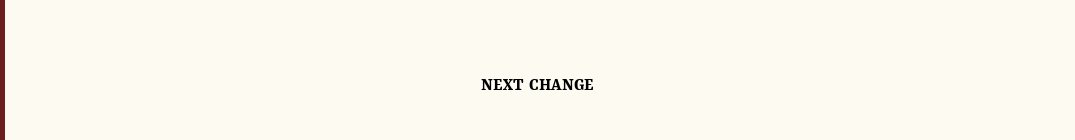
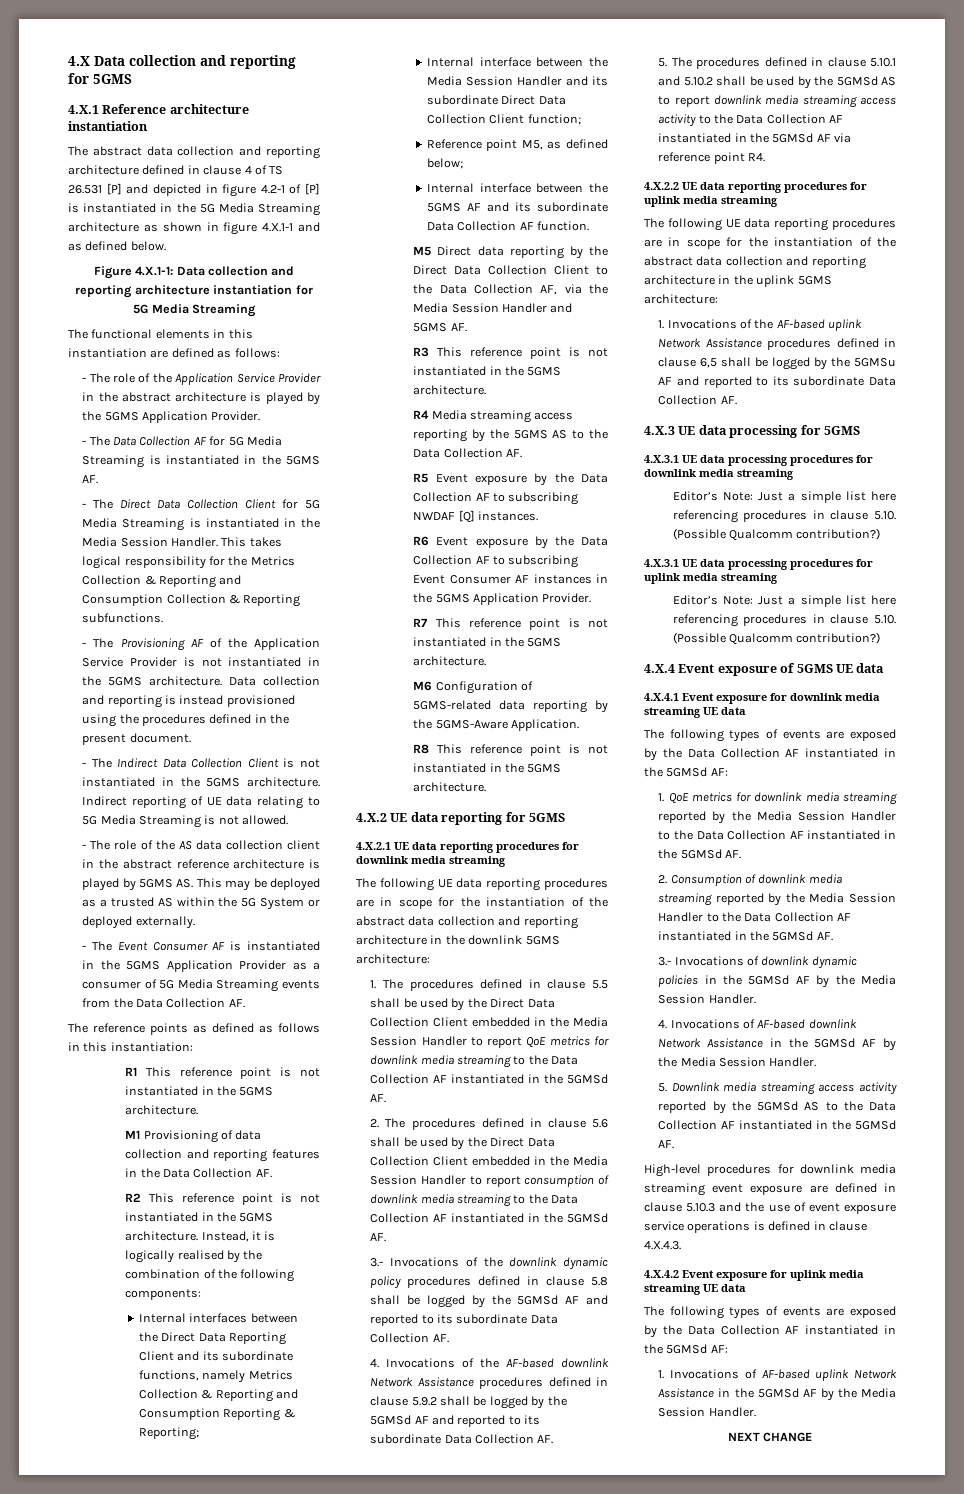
+ 4.X Data collection and reporting for 5GMS
+ 4.X.1 Reference architecture instantiation
+ The abstract data collection and reporting architecture defined in clause 4 of TS 26.531 [P] and depicted in figure 4.2-1 of [P] is instantiated in the 5G Media Streaming architecture as shown in figure 4.X.1-1 and as defined below.
+ Figure 4.X.1-1: Data collection and reporting architecture instantiation for 5G Media Streaming
+ The functional elements in this instantiation are defined as follows:
+ - The role of the Application Service Provider in the abstract architecture is played by the 5GMS Application Provider.
+ - The Data Collection AF for 5G Media Streaming is instantiated in the 5GMS AF.
+ - The Direct Data Collection Client for 5G Media Streaming is instantiated in the Media Session Handler. This takes logical responsibility for the Metrics Collection & Reporting and Consumption Collection & Reporting subfunctions.
+ - The Provisioning AF of the Application Service Provider is not instantiated in the 5GMS architecture. Data collection and reporting is instead provisioned using the procedures defined in the present document.
+ - The Indirect Data Collection Client is not instantiated in the 5GMS architecture. Indirect reporting of UE data relating to 5G Media Streaming is not allowed.
+ - The role of the AS data collection client in the abstract reference architecture is played by 5GMS AS. This may be deployed as a trusted AS within the 5G System or deployed externally.
+ - The Event Consumer AF is instantiated in the 5GMS Application Provider as a consumer of 5G Media Streaming events from the Data Collection AF.
+ The reference points as defined as follows in this instantiation:
+ R1 This reference point is not instantiated in the 5GMS architecture.
+ M1 Provisioning of data collection and reporting features in the Data Collection AF.
+ R2 This reference point is not instantiated in the 5GMS architecture. Instead, it is logically realised by the combination of the following components:
+ Internal interfaces between the Direct Data Reporting Client and its subordinate functions, namely Metrics Collection & Reporting and Consumption Reporting & Reporting;
+ Internal interface between the Media Session Handler and its subordinate Direct Data Collection Client function;
+ Reference point M5, as defined below;
+ Internal interface between the 5GMS AF and its subordinate Data Collection AF function.
+ M5 Direct data reporting by the Direct Data Collection Client to the Data Collection AF, via the Media Session Handler and 5GMS AF.
+ R3 This reference point is not instantiated in the 5GMS architecture.
+ R4 Media streaming access reporting by the 5GMS AS to the Data Collection AF.
+ R5 Event exposure by the Data Collection AF to subscribing NWDAF [Q] instances.
+ R6 Event exposure by the Data Collection AF to subscribing Event Consumer AF instances in the 5GMS Application Provider.
+ R7 This reference point is not instantiated in the 5GMS architecture.
+ M6 Configuration of 5GMS-related data reporting by the 5GMS-Aware Application.
+ R8 This reference point is not instantiated in the 5GMS architecture.
+ 4.X.2 UE data reporting for 5GMS
+ 4.X.2.1 UE data reporting procedures for downlink media streaming
+ The following UE data reporting procedures are in scope for the instantiation of the abstract data collection and reporting architecture in the downlink 5GMS architecture:
+ 1. The procedures defined in clause 5.5 shall be used by the Direct Data Collection Client embedded in the Media Session Handler to report QoE metrics for downlink media streaming to the Data Collection AF instantiated in the 5GMSd AF.
+ 2. The procedures defined in clause 5.6 shall be used by the Direct Data Collection Client embedded in the Media Session Handler to report consumption of downlink media streaming to the Data Collection AF instantiated in the 5GMSd AF.
+ 3.- Invocations of the downlink dynamic policy procedures defined in clause 5.8 shall be logged by the 5GMSd AF and reported to its subordinate Data Collection AF.
+ 4. Invocations of the AF-based downlink Network Assistance procedures defined in clause 5.9.2 shall be logged by the 5GMSd AF and reported to its subordinate Data Collection AF.
+ 5. The procedures defined in clause 5.10.1 and 5.10.2 shall be used by the 5GMSd AS to report downlink media streaming access activity to the Data Collection AF instantiated in the 5GMSd AF via reference point R4.
+ 4.X.2.2 UE data reporting procedures for uplink media streaming
+ The following UE data reporting procedures are in scope for the instantiation of the abstract data collection and reporting architecture in the uplink 5GMS architecture:
+ 1. Invocations of the AF-based uplink Network Assistance procedures defined in clause 6,5 shall be logged by the 5GMSu AF and reported to its subordinate Data Collection AF.
+ 4.X.3 UE data processing for 5GMS
+ 4.X.3.1 UE data processing procedures for downlink media streaming
+ Editor’s Note: Just a simple list here referencing procedures in clause 5.10. (Possible Qualcomm contribution?)
+ 4.X.3.1 UE data processing procedures for uplink media streaming
+ Editor’s Note: Just a simple list here referencing procedures in clause 5.10. (Possible Qualcomm contribution?)
+ 4.X.4 Event exposure of 5GMS UE data
+ 4.X.4.1 Event exposure for downlink media streaming UE data
+ The following types of events are exposed by the Data Collection AF instantiated in the 5GMSd AF:
+ 1. QoE metrics for downlink media streaming reported by the Media Session Handler to the Data Collection AF instantiated in the 5GMSd AF.
+ 2. Consumption of downlink media streaming reported by the Media Session Handler to the Data Collection AF instantiated in the 5GMSd AF.
+ 3.- Invocations of downlink dynamic policies in the 5GMSd AF by the Media Session Handler.
+ 4. Invocations of AF-based downlink Network Assistance in the 5GMSd AF by the Media Session Handler.
+ 5. Downlink media streaming access activity reported by the 5GMSd AS to the Data Collection AF instantiated in the 5GMSd AF.
+ High-level procedures for downlink media streaming event exposure are defined in clause 5.10.3 and the use of event exposure service operations is defined in clause 4.X.4.3.
+ 4.X.4.2 Event exposure for uplink media streaming UE data
+ The following types of events are exposed by the Data Collection AF instantiated in the 5GMSd AF:
+ 1. Invocations of AF-based uplink Network Assistance in the 5GMSd AF by the Media Session Handler.

